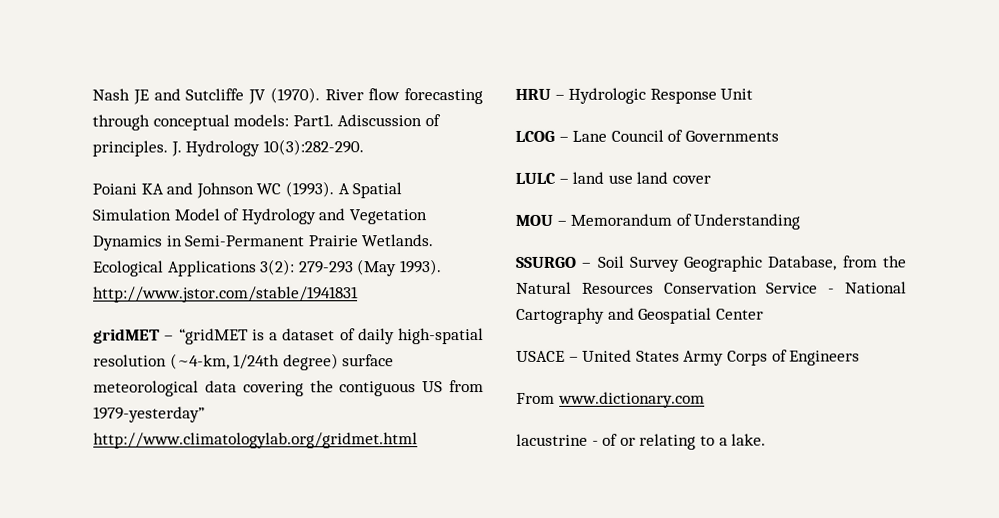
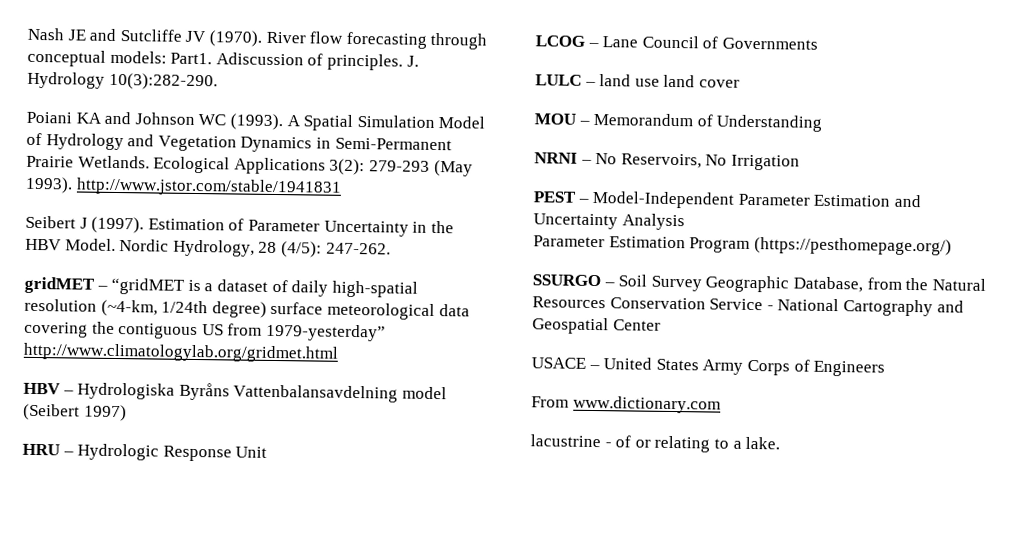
+ Seibert J (1997). Estimation of Parameter Uncertainty in the HBV Model. Nordic Hydrology, 28 (4/5): 247-262.
+ HBV – Hydrologiska Byråns Vattenbalansavdelning model (Seibert 1997)
+ NRNI – No Reservoirs, No Irrigation
+ PEST – Model-Independent Parameter Estimation and Uncertainty Analysis
+ Parameter Estimation Program (https://pesthomepage.org/)

